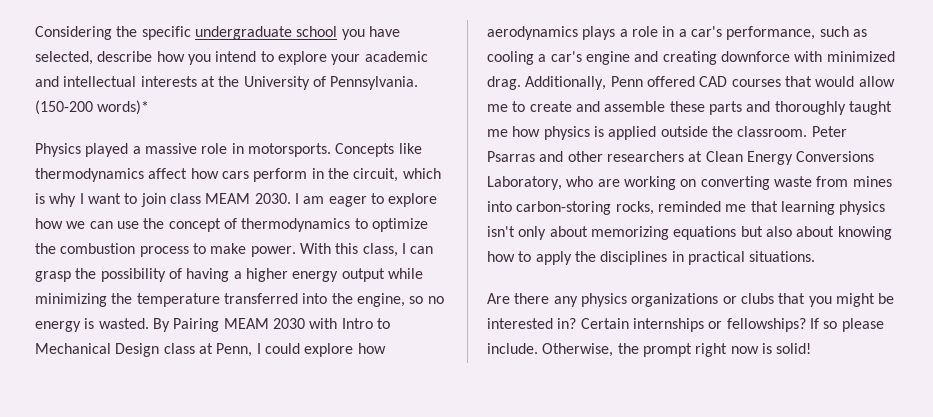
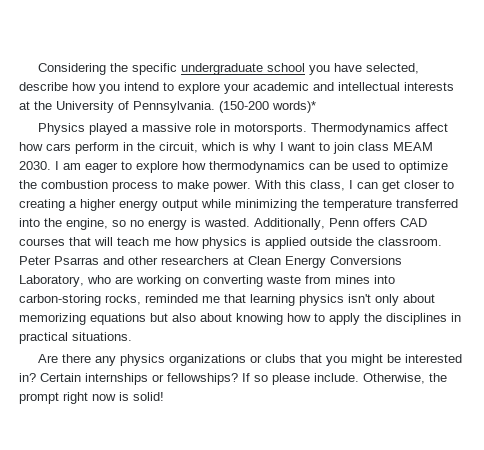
- Concepts like thermodynamics affect how cars perform in the circuit, which is why I want to join class MEAM 2030.
+ Thermodynamics affect how cars perform in the circuit, which is why I want to join class MEAM 2030.
- I am eager to explore how we can use the concept of thermodynamics to optimize the combustion process to make power.
+ I am eager to explore how thermodynamics can be used to optimize the combustion process to make power.
- With this class, I can grasp the possibility of having a higher energy output while minimizing the temperature transferred into the engine, so no energy is wasted.
+ With this class, I can get closer to creating a higher energy output while minimizing the temperature transferred into the engine, so no energy is wasted.
- By Pairing MEAM 2030 with Intro to Mechanical Design class at Penn, I could explore how aerodynamics plays a role in a car's performance, such as cooling a car's engine and creating downforce with minimized drag.
- Additionally, Penn offered CAD courses that would allow me to create and assemble these parts and thoroughly taught me how physics is applied outside the classroom.
+ Additionally, Penn offers CAD courses that will teach me how physics is applied outside the classroom.

